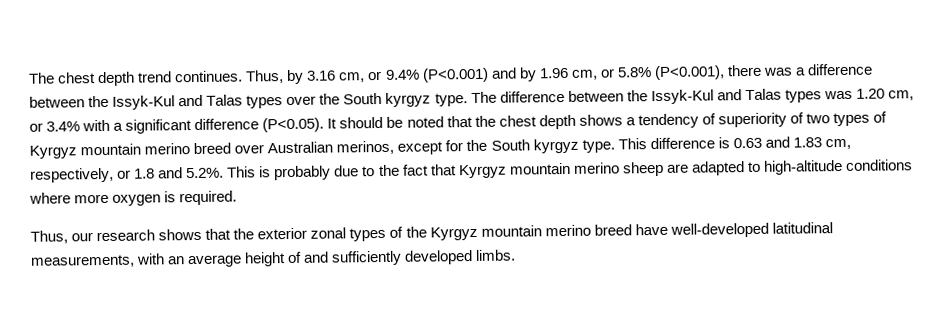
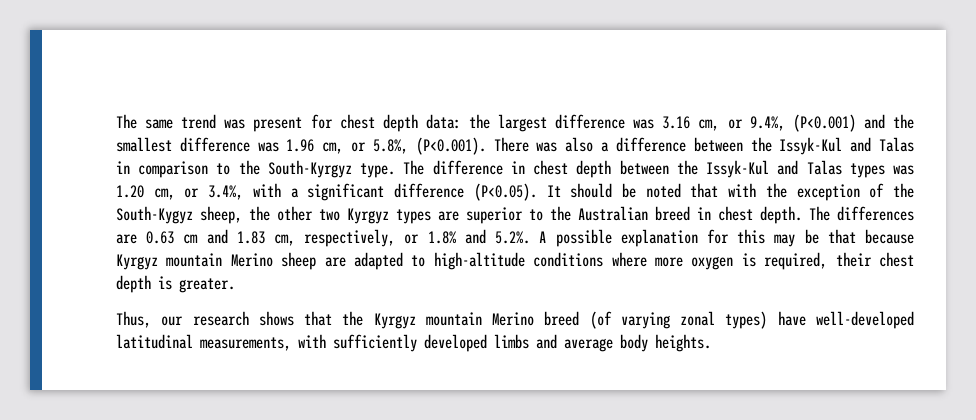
- The chest depth trend continues. Thus, by 3.16 cm, or 9.4% (P<0.001) and by 1.96 cm, or 5.8% (P<0.001), there was a difference between the Issyk-Kul and Talas types over the South kyrgyz type. The difference between the Issyk-Kul and Talas types was 1.20 cm, or 3.4% with a significant difference (P<0.05). It should be noted that the chest depth shows a tendency of superiority of two types of Kyrgyz mountain merino breed over Australian merinos, except for the South kyrgyz type. This difference is 0.63 and 1.83 cm, respectively, or 1.8 and 5.2%. This is probably due to the fact that Kyrgyz mountain merino sheep are adapted to high-altitude conditions where more oxygen is required.
+ The same trend was present for chest depth data: the largest difference was 3.16 cm, or 9.4%, (P<0.001) and the smallest difference was 1.96 cm, or 5.8%, (P<0.001). There was also a difference between the Issyk-Kul and Talas in comparison to the South-Kyrgyz type. The difference in chest depth between the Issyk-Kul and Talas types was 1.20 cm, or 3.4%, with a significant difference (P<0.05). It should be noted that with the exception of the South-Kygyz sheep, the other two Kyrgyz types are superior to the Australian breed in chest depth. The differences are 0.63 cm and 1.83 cm, respectively, or 1.8% and 5.2%. A possible explanation for this may be that because Kyrgyz mountain Merino sheep are adapted to high-altitude conditions where more oxygen is required, their chest depth is greater.
- Thus, our research shows that the exterior zonal types of the Kyrgyz mountain merino breed have well-developed latitudinal measurements, with an average height of and sufficiently developed limbs.
+ Thus, our research shows that the Kyrgyz mountain Merino breed (of varying zonal types) have well-developed latitudinal measurements, with sufficiently developed limbs and average body heights.

